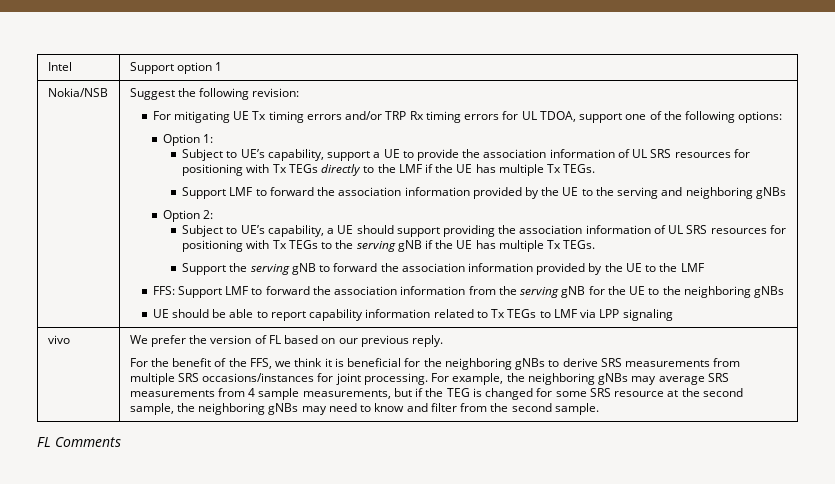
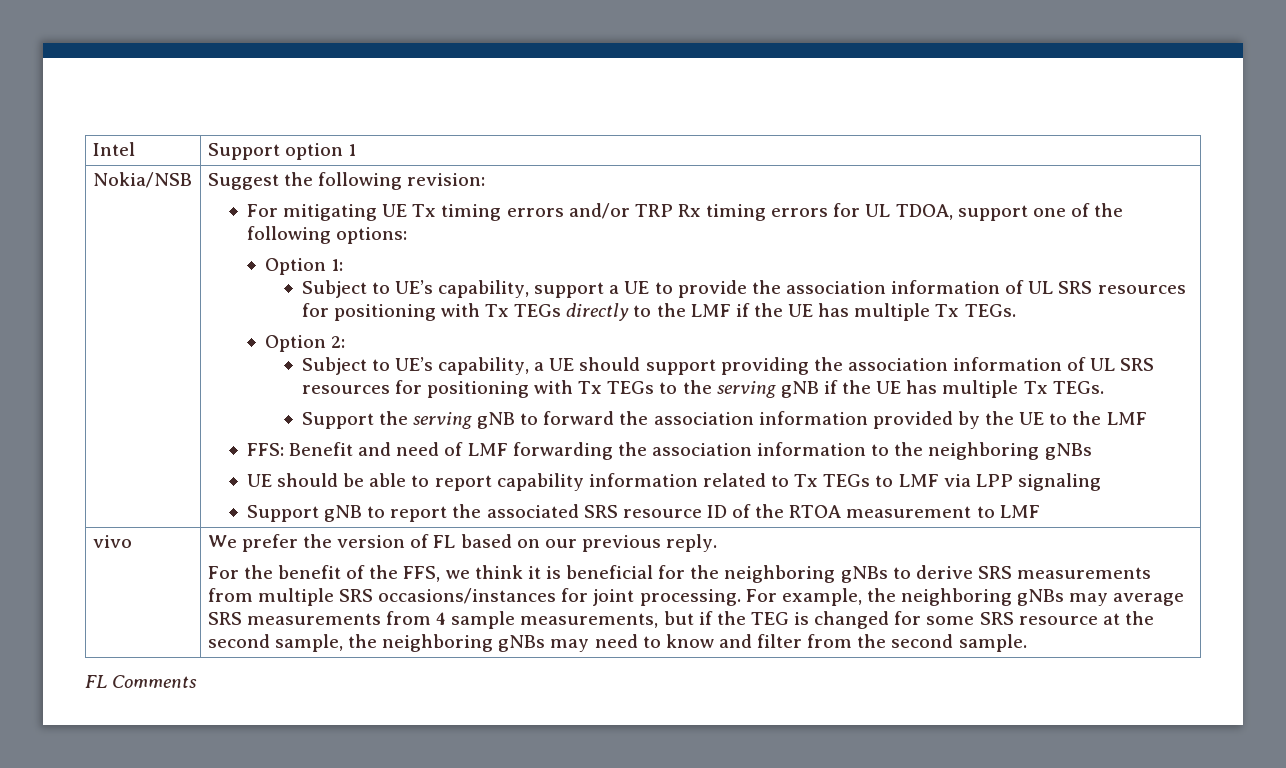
- Support LMF to forward the association information provided by the UE to the serving and neighboring gNBs
- FFS: Support LMF to forward the association information from the serving gNB for the UE to the neighboring gNBs
+ FFS: Benefit and need of LMF forwarding the association information to the neighboring gNBs
+ Support gNB to report the associated SRS resource ID of the RTOA measurement to LMF

